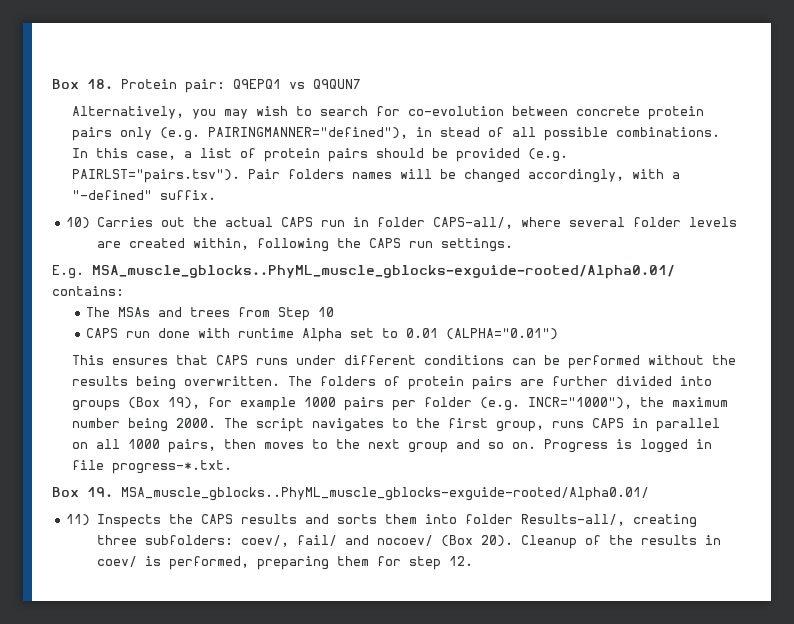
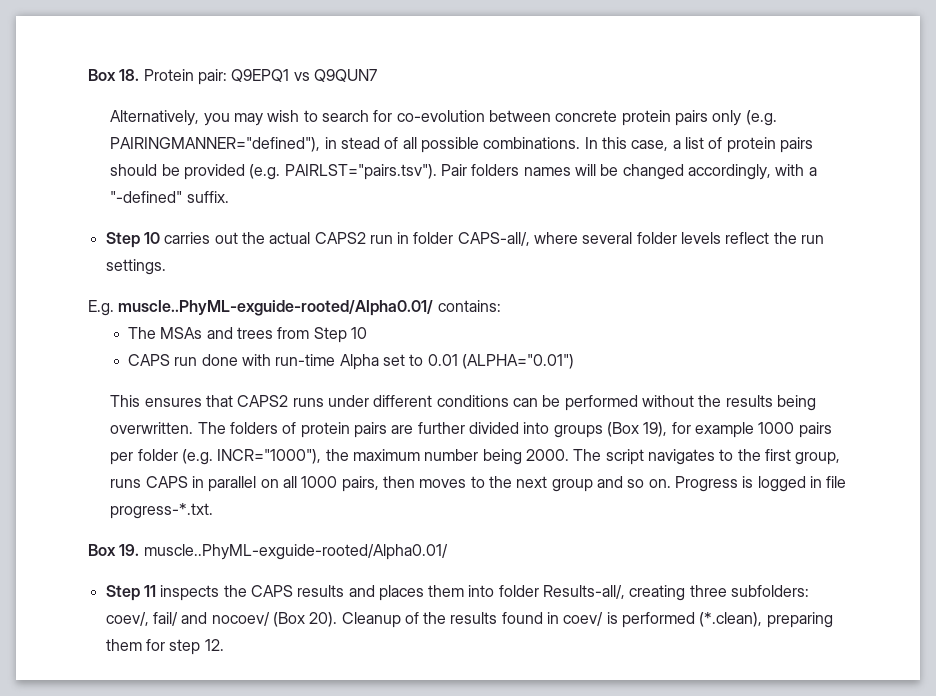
- 10) Carries out the actual CAPS run in folder CAPS-all/, where several folder levels are created within, following the CAPS run settings.
+ Step 10 carries out the actual CAPS2 run in folder CAPS-all/, where several folder levels reflect the run settings.
- E.g. MSA_muscle_gblocks..PhyML_muscle_gblocks-exguide-rooted/Alpha0.01/ contains:
+ E.g. muscle..PhyML-exguide-rooted/Alpha0.01/ contains:
- CAPS run done with runtime Alpha set to 0.01 (ALPHA="0.01")
+ CAPS run done with run-time Alpha set to 0.01 (ALPHA="0.01")
- This ensures that CAPS runs under different conditions can be performed without the results being overwritten.
+ This ensures that CAPS2 runs under different conditions can be performed without the results being overwritten.
- Box 19. MSA_muscle_gblocks..PhyML_muscle_gblocks-exguide-rooted/Alpha0.01/
- 11) Inspects the CAPS results and sorts them into folder Results-all/, creating three subfolders: coev/, fail/ and nocoev/ (Box 20).
+ Box 19. muscle..PhyML-exguide-rooted/Alpha0.01/
+ Step 11 inspects the CAPS results and places them into folder Results-all/, creating three subfolders: coev/, fail/ and nocoev/ (Box 20).
- Cleanup of the results in coev/ is performed, preparing them for step 12.
+ Cleanup of the results found in coev/ is performed (*.clean), preparing them for step 12.

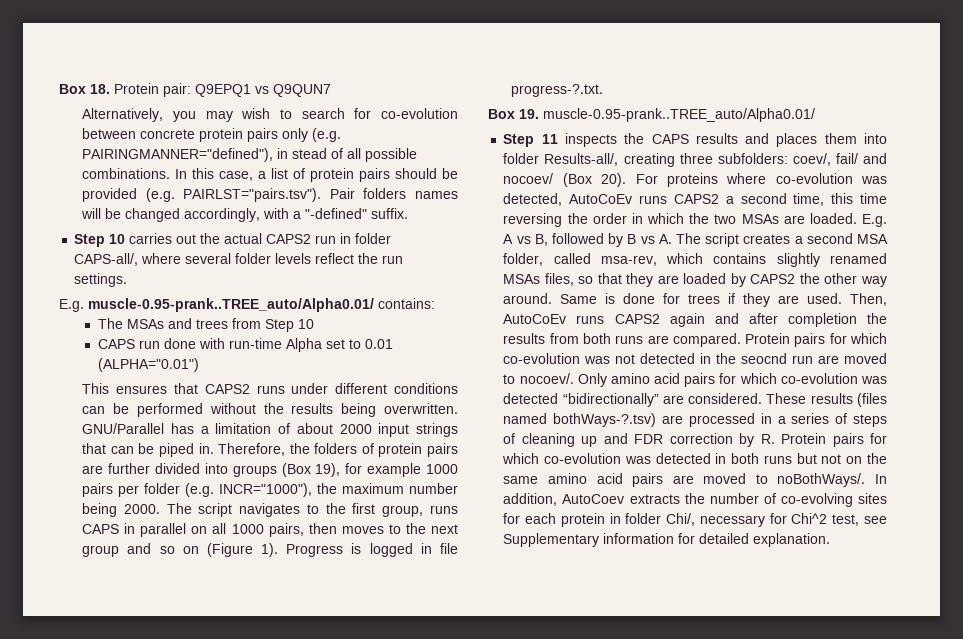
- E.g. muscle..PhyML-exguide-rooted/Alpha0.01/ contains:
+ E.g. muscle-0.95-prank..TREE_auto/Alpha0.01/ contains:
- The folders of protein pairs are further divided into groups (Box 19), for example 1000 pairs per folder (e.g. INCR="1000"), the maximum number being 2000.
+ GNU/Parallel has a limitation of about 2000 input strings that can be piped in. Therefore, the folders of protein pairs are further divided into groups (Box 19), for example 1000 pairs per folder (e.g. INCR="1000"), the maximum number being 2000.
- The script navigates to the first group, runs CAPS in parallel on all 1000 pairs, then moves to the next group and so on.
+ The script navigates to the first group, runs CAPS in parallel on all 1000 pairs, then moves to the next group and so on (Figure 1).
- Progress is logged in file progress-*.txt.
+ Progress is logged in file progress-?.txt.
- Box 19. muscle..PhyML-exguide-rooted/Alpha0.01/
+ Box 19. muscle-0.95-prank..TREE_auto/Alpha0.01/
- Cleanup of the results found in coev/ is performed (*.clean), preparing them for step 12.
+ For proteins where co-evolution was detected, AutoCoEv runs CAPS2 a second time, this time reversing the order in which the two MSAs are loaded. E.g. A vs B, followed by B vs A. The script creates a second MSA folder, called msa-rev, which contains slightly renamed MSAs files, so that they are loaded by CAPS2 the other way around. Same is done for trees if they are used. Then, AutoCoEv runs CAPS2 again and after completion the results from both runs are compared. Protein pairs for which co-evolution was not detected in the seocnd run are moved to nocoev/. Only amino acid pairs for which co-evolution was detected “bidirectionally” are considered. These results (files named bothWays-?.tsv) are processed in a series of steps of cleaning up and FDR correction by R. Protein pairs for which co-evolution was detected in both runs but not on the same amino acid pairs are moved to noBothWays/. In addition, AutoCoev extracts the number of co-evolving sites for each protein in folder Chi/, necessary for Chi^2 test, see Supplementary information for detailed explanation.

